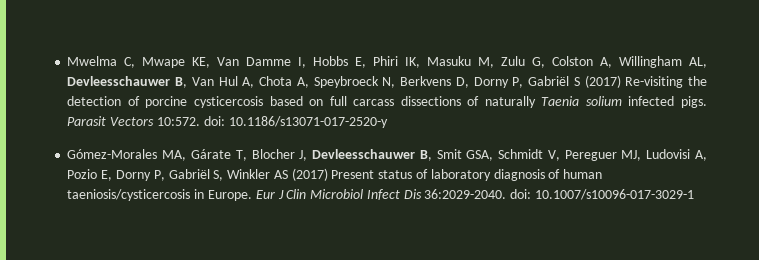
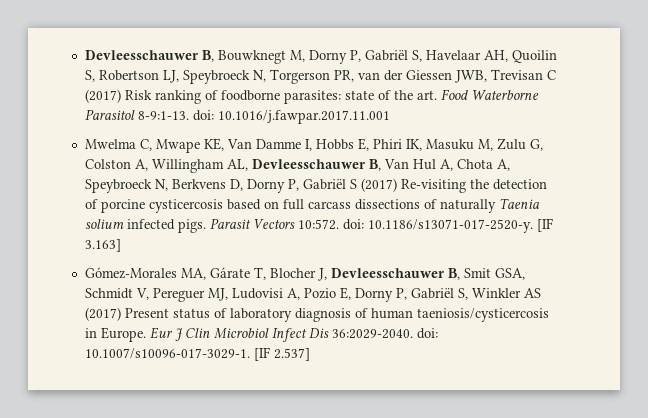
+ Devleesschauwer B, Bouwknegt M, Dorny P, Gabriël S, Havelaar AH, Quoilin S, Robertson LJ, Speybroeck N, Torgerson PR, van der Giessen JWB, Trevisan C (2017) Risk ranking of foodborne parasites: state of the art. Food Waterborne Parasitol 8-9:1-13. doi: 10.1016/j.fawpar.2017.11.001
- Parasit Vectors 10:572. doi: 10.1186/s13071-017-2520-y
+ Parasit Vectors 10:572. doi: 10.1186/s13071-017-2520-y. [IF 3.163]
- Eur J Clin Microbiol Infect Dis 36:2029-2040. doi: 10.1007/s10096-017-3029-1
+ Eur J Clin Microbiol Infect Dis 36:2029-2040. doi: 10.1007/s10096-017-3029-1. [IF 2.537]

